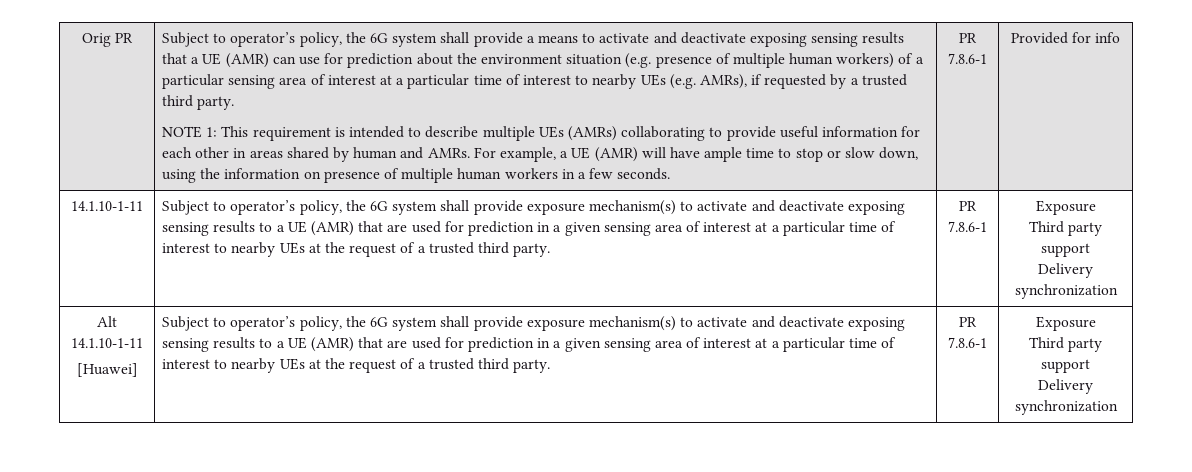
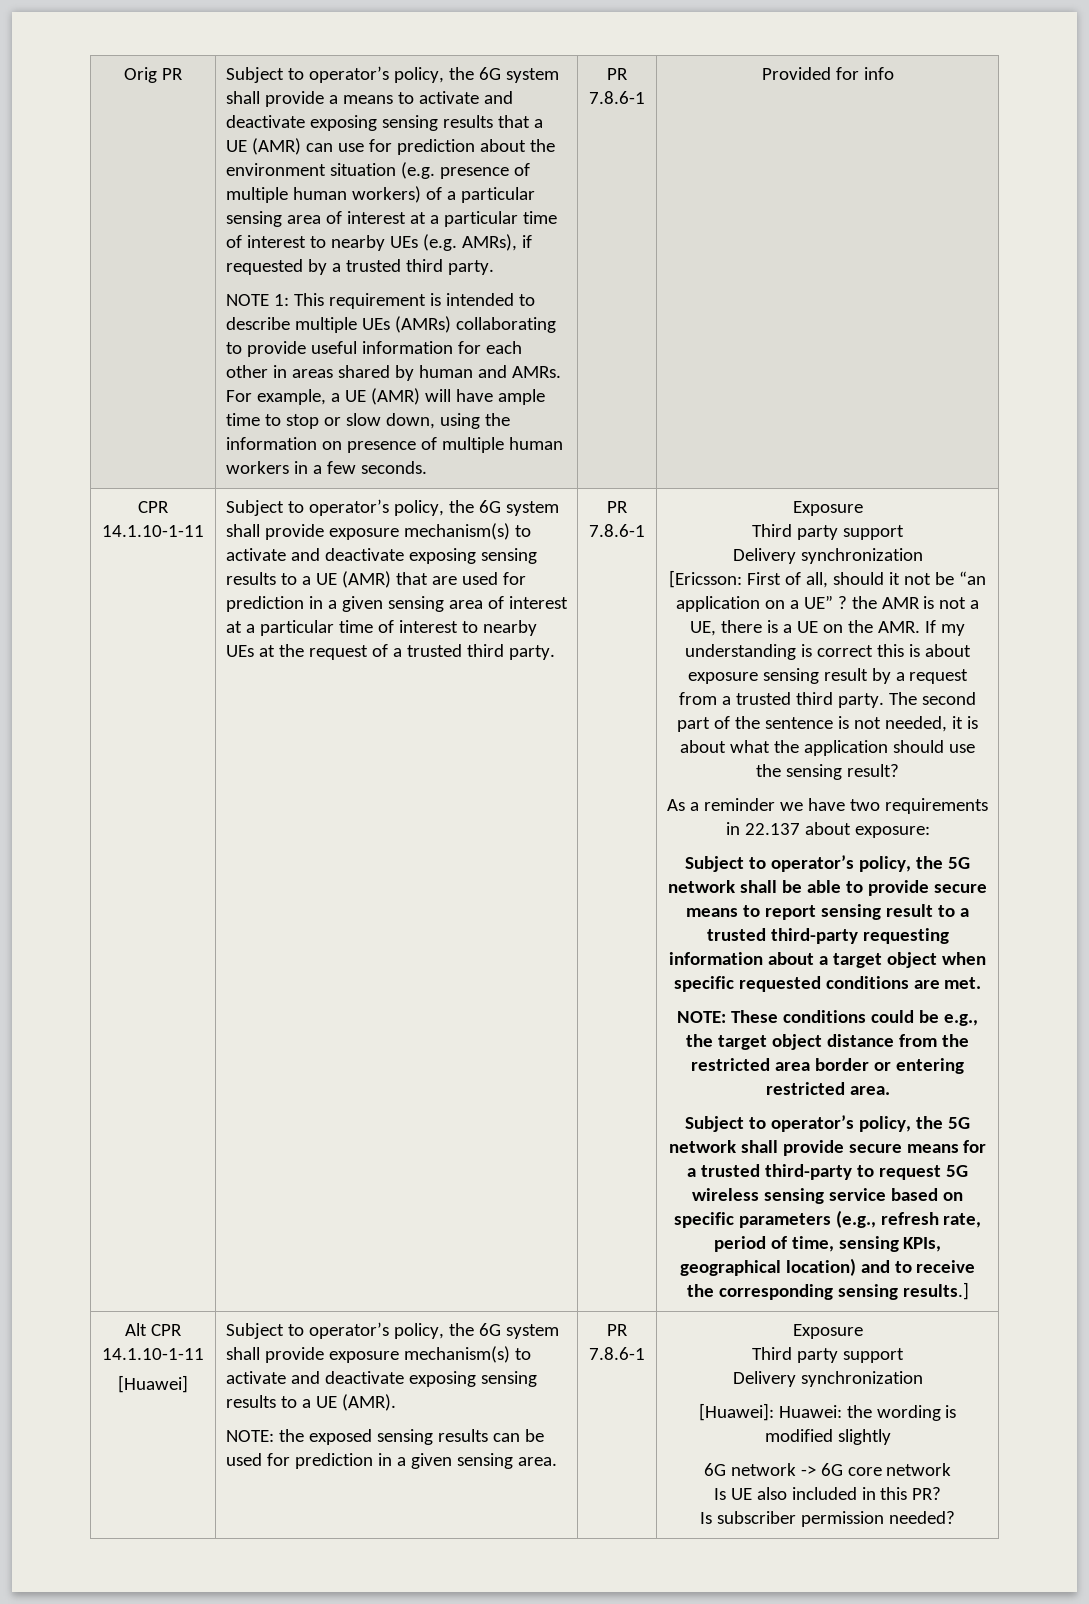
  Provided for info
- 14.1.10-1-11
+ CPR 14.1.10-1-11
+ [Ericsson: First of all, should it not be “an application on a UE” ? the AMR is not a UE, there is a UE on the AMR. If my understanding is correct this is about exposure sensing result by a request from a trusted third party. The second part of the sentence is not needed, it is about what the application should use the sensing result?
+ As a reminder we have two requirements in 22.137 about exposure:
+ Subject to operator’s policy, the 5G network shall be able to provide secure means to report sensing result to a trusted third-party requesting information about a target object when specific requested conditions are met.
+ NOTE: These conditions could be e.g., the target object distance from the restricted area border or entering restricted area.
+ Subject to operator’s policy, the 5G network shall provide secure means for a trusted third-party to request 5G wireless sensing service based on specific parameters (e.g., refresh rate, period of time, sensing KPIs, geographical location) and to receive the corresponding sensing results.]
- Alt 14.1.10-1-11
+ Alt CPR 14.1.10-1-11
- [Huawei] | Subject to operator’s policy, the 6G system shall provide exposure mechanism(s) to activate and deactivate exposing sensing results to a UE (AMR) that are used for prediction in a given sensing area of interest at a particular time of interest to nearby UEs at the request of a trusted third party. | PR 7.8.6-1 | Exposure
+ [Huawei] | Subject to operator’s policy, the 6G system shall provide exposure mechanism(s) to activate and deactivate exposing sensing results to a UE (AMR).
+ NOTE: the exposed sensing results can be used for prediction in a given sensing area. | PR 7.8.6-1 | Exposure
  Third party support
  Delivery synchronization
+ [Huawei]: Huawei: the wording is modified slightly
+ 6G network -> 6G core network
+ Is UE also included in this PR?
+ Is subscriber permission needed?

